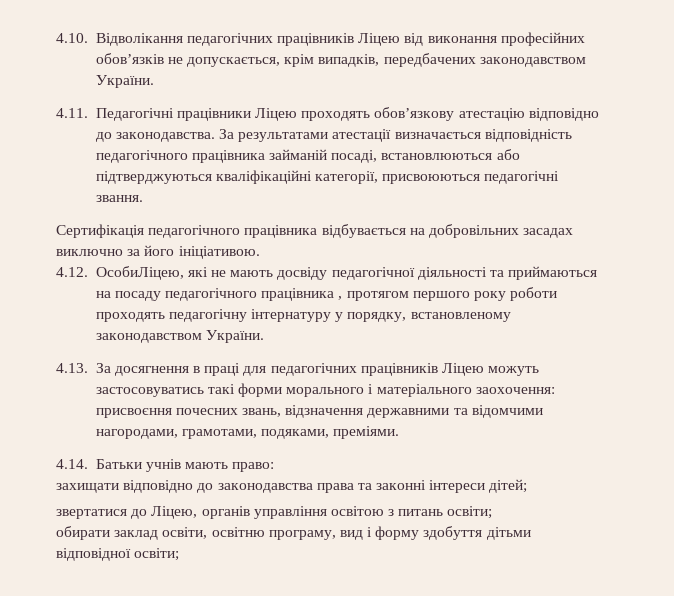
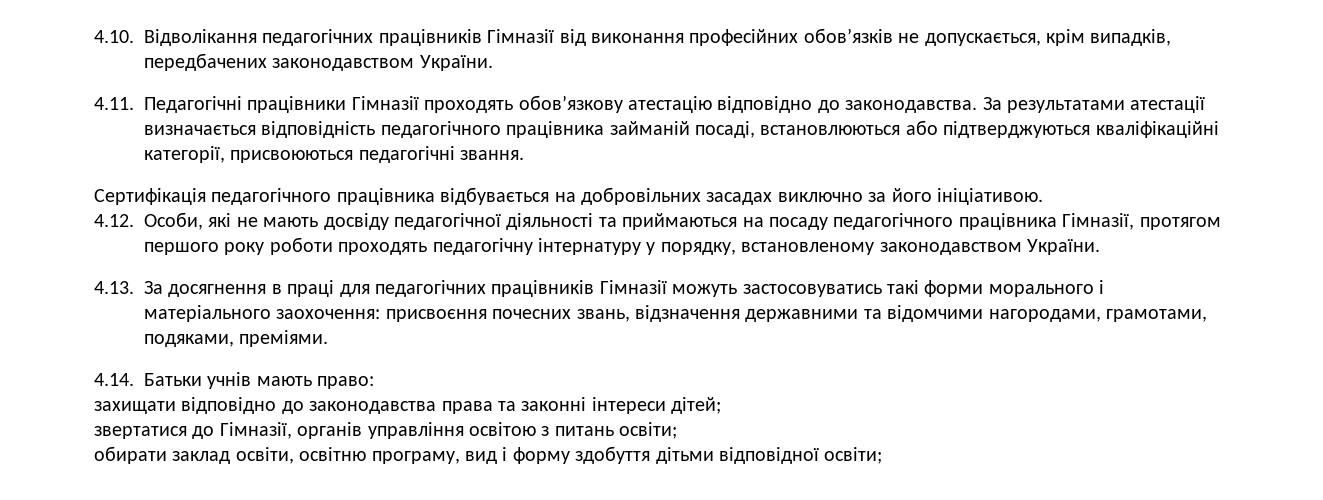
- 4.10. Відволікання педагогічних працівників Ліцею від виконання професійних обов’язків не допускається, крім випадків, передбачених законодавством України.
+ 4.10. Відволікання педагогічних працівників Гімназії від виконання професійних обов’язків не допускається, крім випадків, передбачених законодавством України.
- 4.11. Педагогічні працівники Ліцею проходять обов’язкову атестацію відповідно до законодавства.
+ 4.11. Педагогічні працівники Гімназії проходять обов’язкову атестацію відповідно до законодавства.
- 4.12. ОсобиЛіцею, які не мають досвіду педагогічної діяльності та приймаються на посаду педагогічного працівника , протягом першого року роботи проходять педагогічну інтернатуру у порядку, встановленому законодавством України.
+ 4.12. Особи, які не мають досвіду педагогічної діяльності та приймаються на посаду педагогічного працівника Гімназії, протягом першого року роботи проходять педагогічну інтернатуру у порядку, встановленому законодавством України.
- 4.13. За досягнення в праці для педагогічних працівників Ліцею можуть застосовуватись такі форми морального і матеріального заохочення: присвоєння почесних звань, відзначення державними та відомчими нагородами, грамотами, подяками, преміями.
+ 4.13. За досягнення в праці для педагогічних працівників Гімназії можуть застосовуватись такі форми морального і матеріального заохочення: присвоєння почесних звань, відзначення державними та відомчими нагородами, грамотами, подяками, преміями.
- звертатися до Ліцею, органів управління освітою з питань освіти;
+ звертатися до Гімназії, органів управління освітою з питань освіти;

